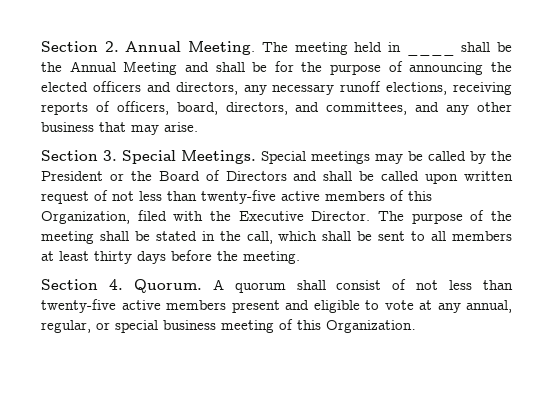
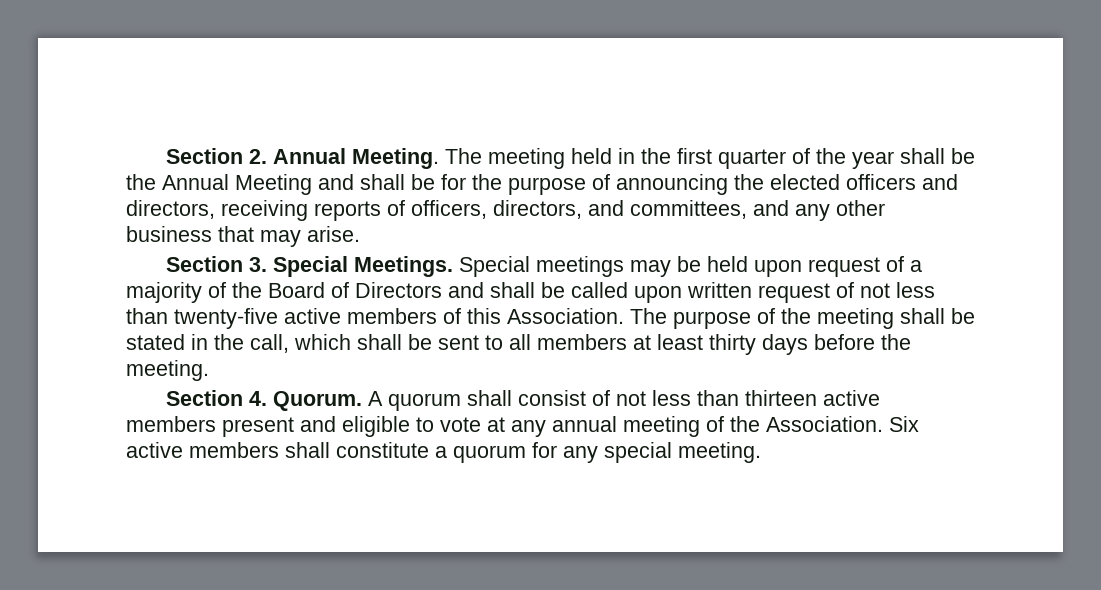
- The meeting held in ____ shall be the Annual Meeting and shall be for the purpose of announcing the elected officers and directors, any necessary runoff elections, receiving reports of officers, board, directors, and committees, and any other business that may arise.
+ The meeting held in the first quarter of the year shall be the Annual Meeting and shall be for the purpose of announcing the elected officers and directors, receiving reports of officers, directors, and committees, and any other business that may arise.
- Special meetings may be called by the President or the Board of Directors and shall be called upon written request of not less than twenty-five active members of this Organization, filed with the Executive Director.
+ Special meetings may be held upon request of a majority of the Board of Directors and shall be called upon written request of not less than twenty-five active members of this Association.
- A quorum shall consist of not less than twenty-five active members present and eligible to vote at any annual, regular, or special business meeting of this Organization.
+ A quorum shall consist of not less than thirteen active members present and eligible to vote at any annual meeting of the Association. Six active members shall constitute a quorum for any special meeting.

